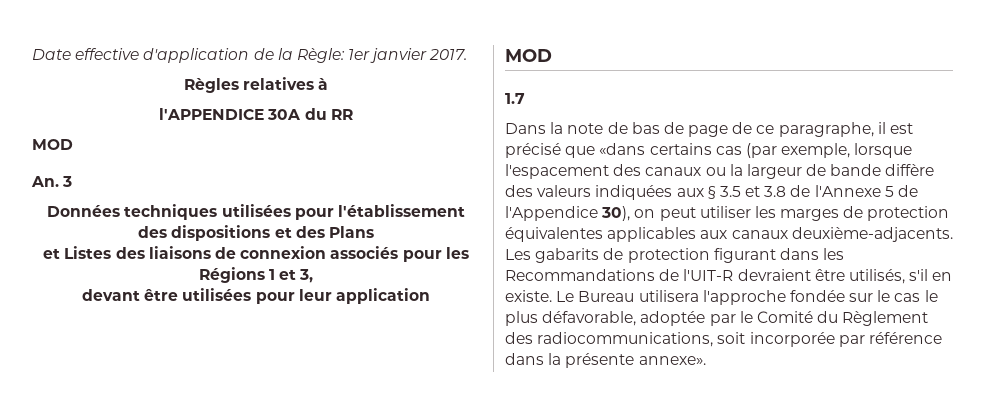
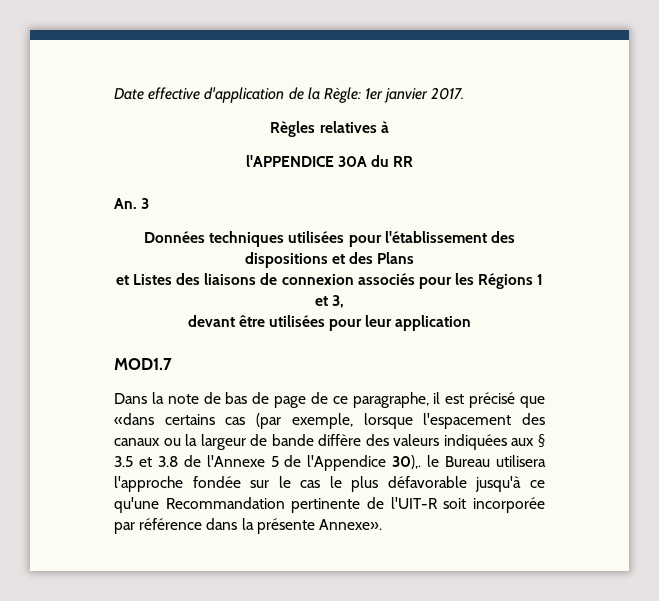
  l'APPENDICE 30A du RR
- MOD
  devant être utilisées pour leur application
- MOD
- 1.7
+ MOD1.7
- Dans la note de bas de page de ce paragraphe, il est précisé que «dans certains cas (par exemple, lorsque l'espacement des canaux ou la largeur de bande diffère des valeurs indiquées aux § 3.5 et 3.8 de l'Annexe 5 de l'Appendice 30), on peut utiliser les marges de protection équivalentes applicables aux canaux deuxième-adjacents. Les gabarits de protection figurant dans les Recommandations de l'UIT-R devraient être utilisés, s'il en existe. Le Bureau utilisera l'approche fondée sur le cas le plus défavorable, adoptée par le Comité du Règlement des radiocommunications, soit incorporée par référence dans la présente annexe».
+ Dans la note de bas de page de ce paragraphe, il est précisé que «dans certains cas (par exemple, lorsque l'espacement des canaux ou la largeur de bande diffère des valeurs indiquées aux § 3.5 et 3.8 de l'Annexe 5 de l'Appendice 30),. le Bureau utilisera l'approche fondée sur le cas le plus défavorable jusqu'à ce qu'une Recommandation pertinente de l'UIT-R soit incorporée par référence dans la présente Annexe».

